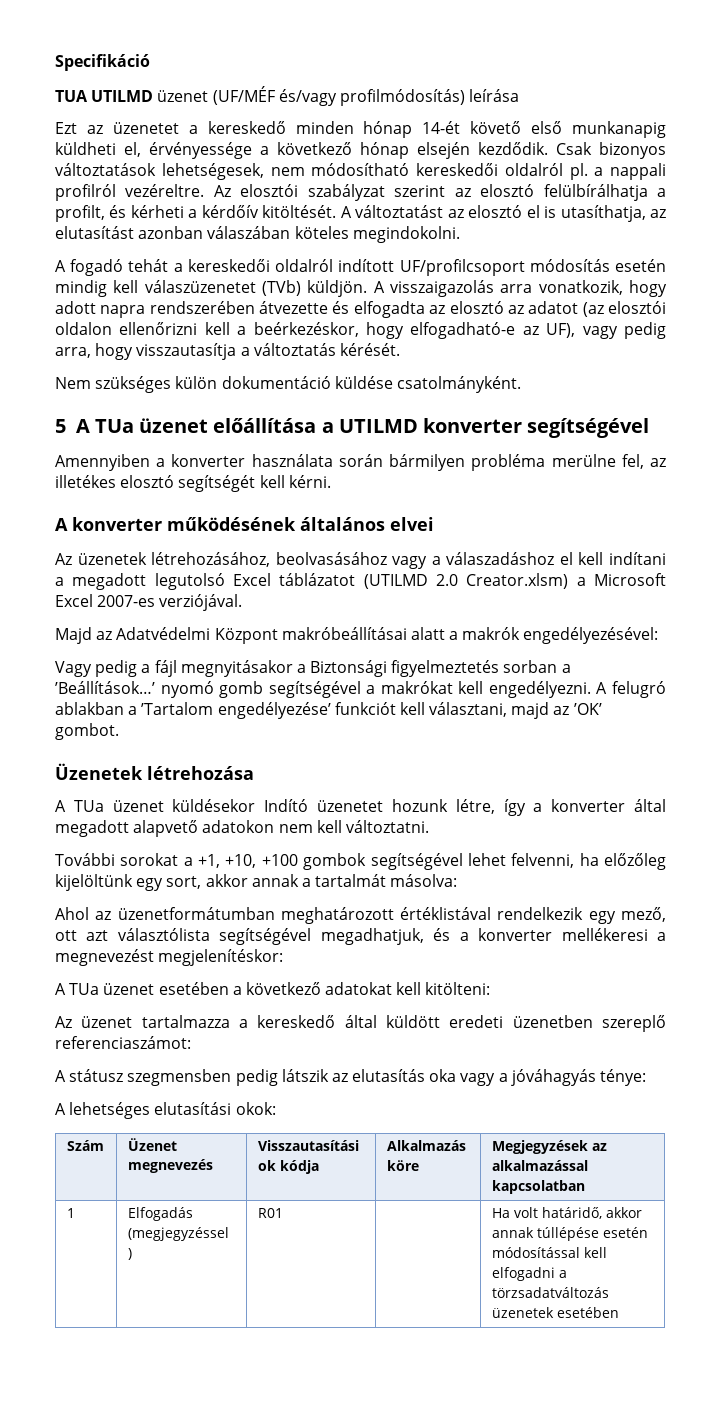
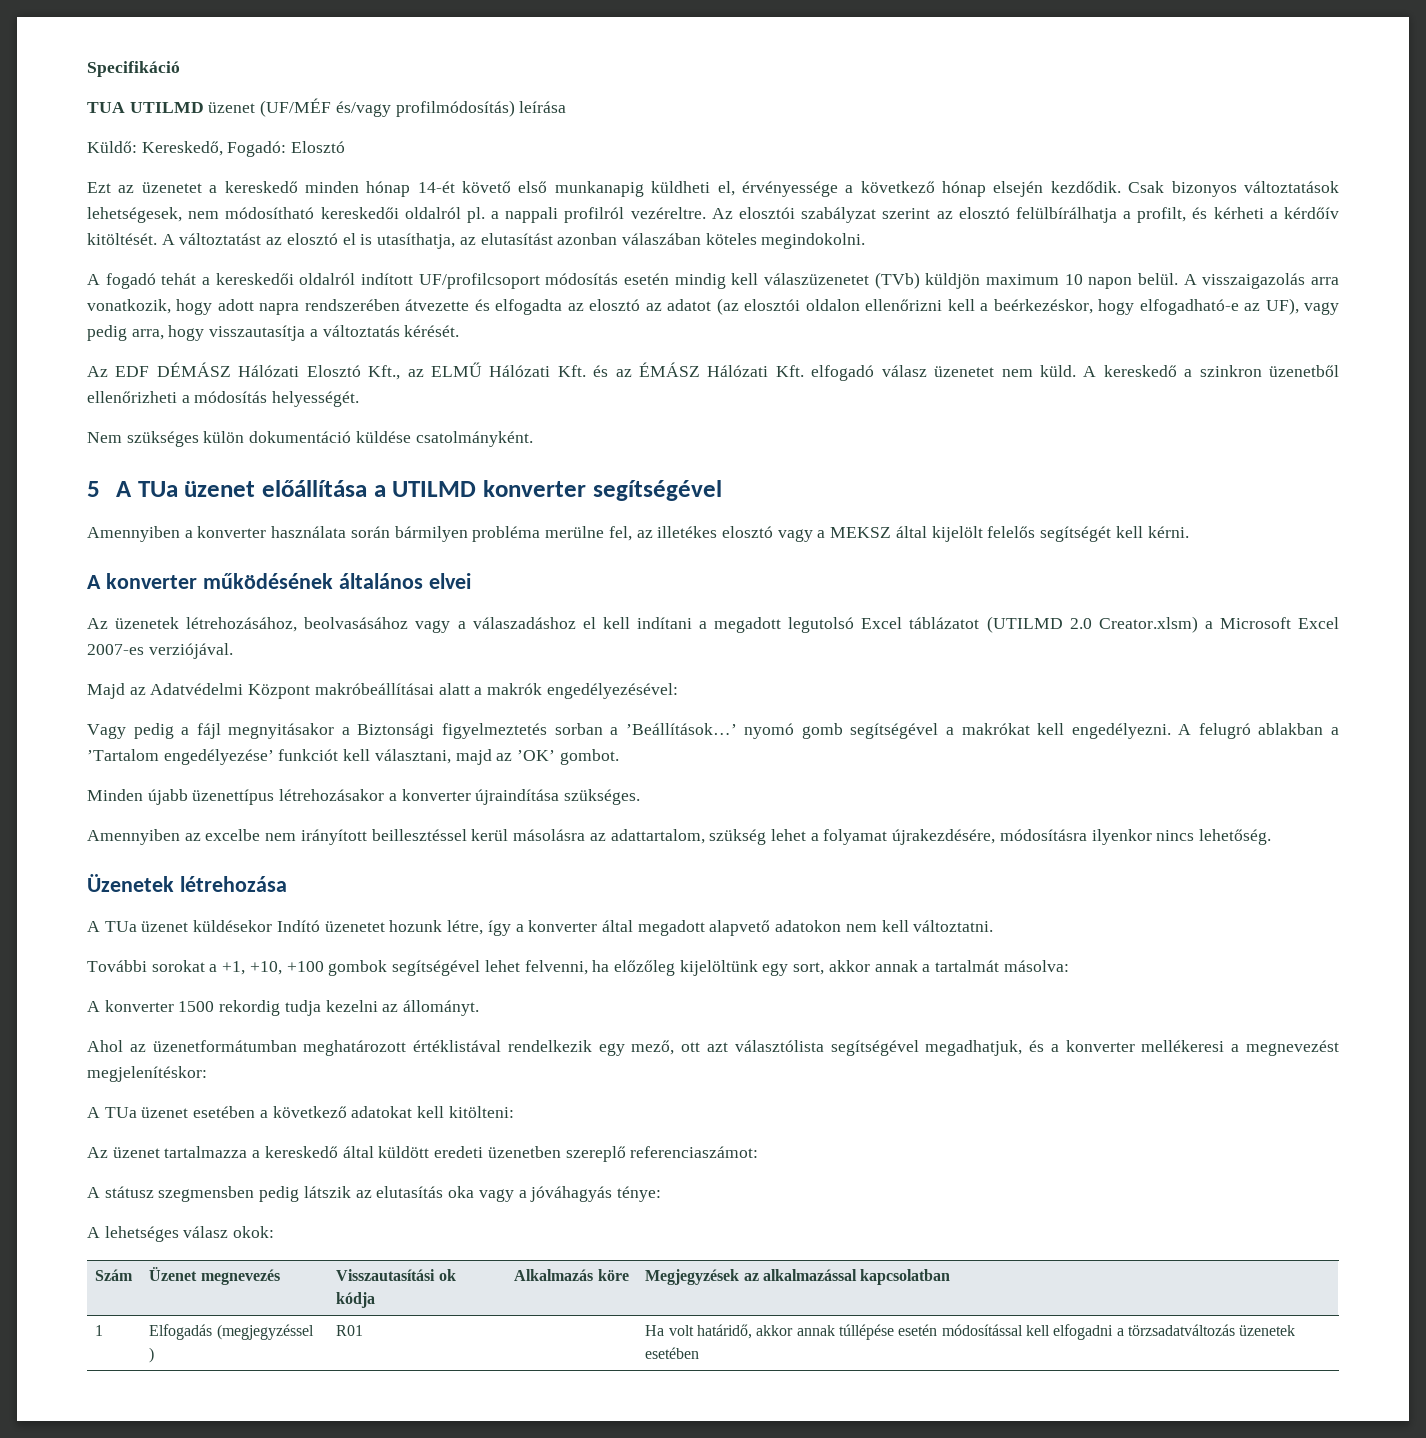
+ Küldő: Kereskedő, Fogadó: Elosztó
- A fogadó tehát a kereskedői oldalról indított UF/profilcsoport módosítás esetén mindig kell válaszüzenetet (TVb) küldjön.
+ A fogadó tehát a kereskedői oldalról indított UF/profilcsoport módosítás esetén mindig kell válaszüzenetet (TVb) küldjön maximum 10 napon belül.
+ Az EDF DÉMÁSZ Hálózati Elosztó Kft., az ELMŰ Hálózati Kft. és az ÉMÁSZ Hálózati Kft. elfogadó válasz üzenetet nem küld. A kereskedő a szinkron üzenetből ellenőrizheti a módosítás helyességét.
- Amennyiben a konverter használata során bármilyen probléma merülne fel, az illetékes elosztó segítségét kell kérni.
+ Amennyiben a konverter használata során bármilyen probléma merülne fel, az illetékes elosztó vagy a MEKSZ által kijelölt felelős segítségét kell kérni.
+ Minden újabb üzenettípus létrehozásakor a konverter újraindítása szükséges.
+ Amennyiben az excelbe nem irányított beillesztéssel kerül másolásra az adattartalom, szükség lehet a folyamat újrakezdésére, módosításra ilyenkor nincs lehetőség.
+ A konverter 1500 rekordig tudja kezelni az állományt.
- A lehetséges elutasítási okok:
+ A lehetséges válasz okok:

